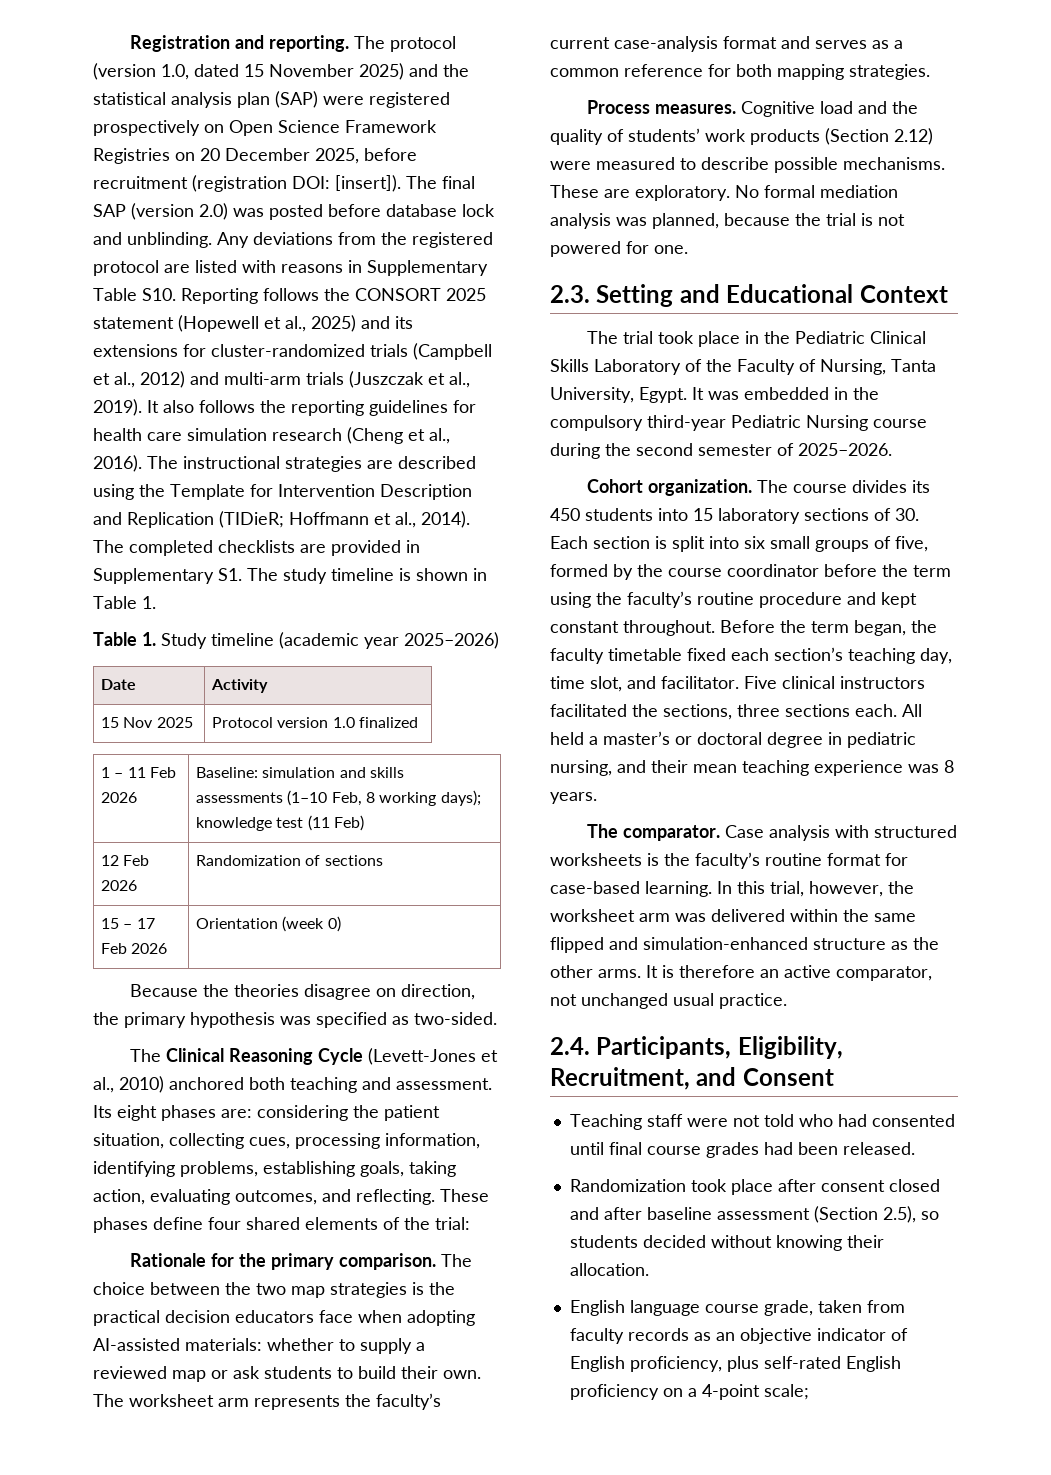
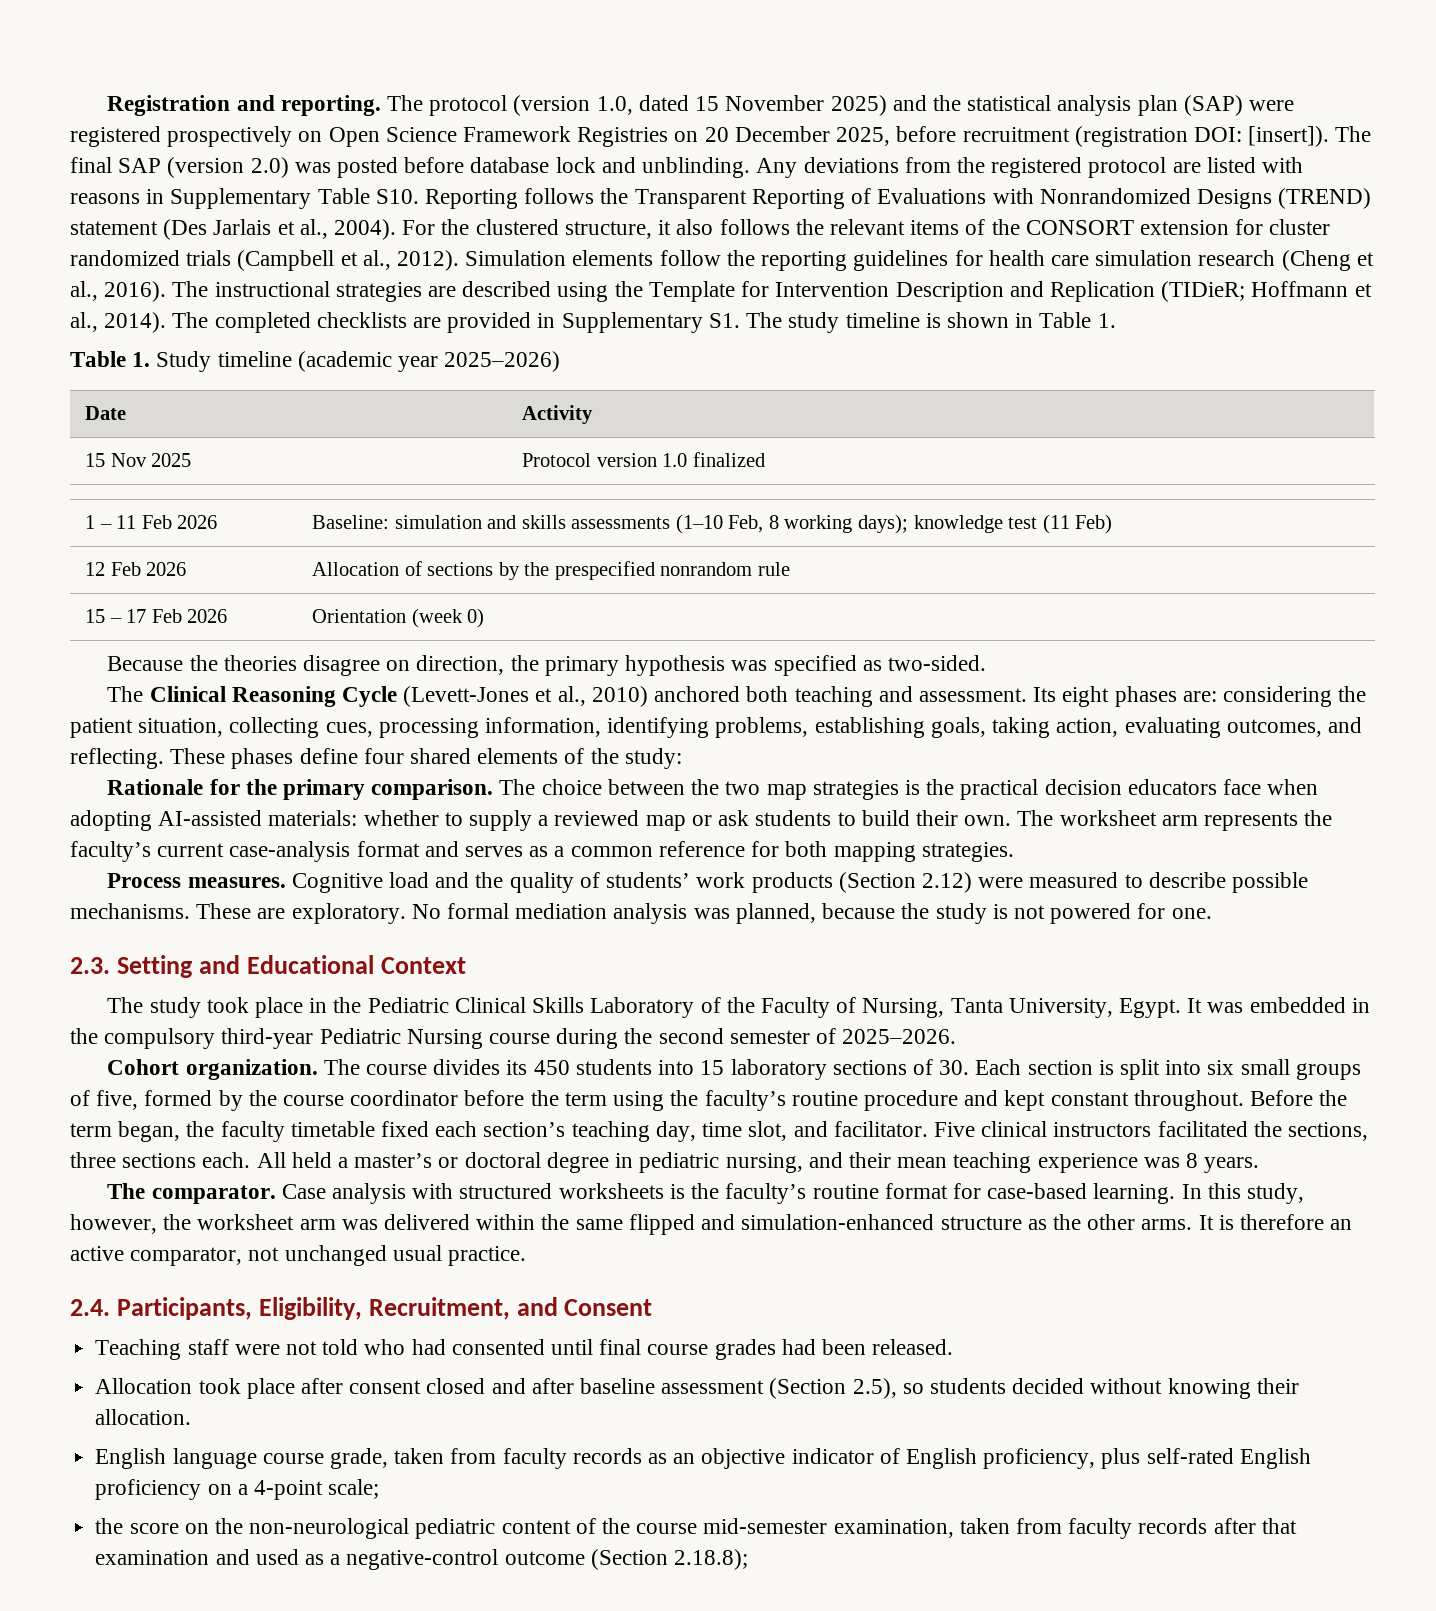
- Any deviations from the registered protocol are listed with reasons in Supplementary Table S10. Reporting follows the CONSORT 2025 statement (Hopewell et al., 2025) and its extensions for cluster-randomized trials (Campbell et al., 2012) and multi-arm trials (Juszczak et al., 2019). It also follows the reporting guidelines for health care simulation research (Cheng et al., 2016).
+ Any deviations from the registered protocol are listed with reasons in Supplementary Table S10. Reporting follows the Transparent Reporting of Evaluations with Nonrandomized Designs (TREND) statement (Des Jarlais et al., 2004). For the clustered structure, it also follows the relevant items of the CONSORT extension for cluster randomized trials (Campbell et al., 2012). Simulation elements follow the reporting guidelines for health care simulation research (Cheng et al., 2016).
- 12 Feb 2026 | Randomization of sections
+ 12 Feb 2026 | Allocation of sections by the prespecified nonrandom rule
- These phases define four shared elements of the trial:
+ These phases define four shared elements of the study:
- No formal mediation analysis was planned, because the trial is not powered for one.
+ No formal mediation analysis was planned, because the study is not powered for one.
- The trial took place in the Pediatric Clinical Skills Laboratory of the Faculty of Nursing, Tanta University, Egypt.
+ The study took place in the Pediatric Clinical Skills Laboratory of the Faculty of Nursing, Tanta University, Egypt.
- In this trial, however, the worksheet arm was delivered within the same flipped and simulation-enhanced structure as the other arms.
+ In this study, however, the worksheet arm was delivered within the same flipped and simulation-enhanced structure as the other arms.
- Randomization took place after consent closed and after baseline assessment (Section 2.5), so students decided without knowing their allocation.
+ Allocation took place after consent closed and after baseline assessment (Section 2.5), so students decided without knowing their allocation.
+ the score on the non-neurological pediatric content of the course mid-semester examination, taken from faculty records after that examination and used as a negative-control outcome (Section 2.18.8);

